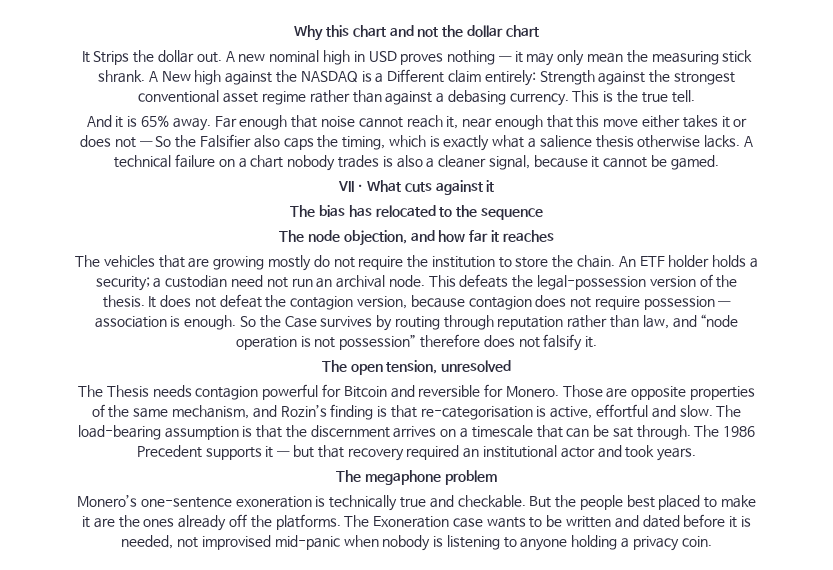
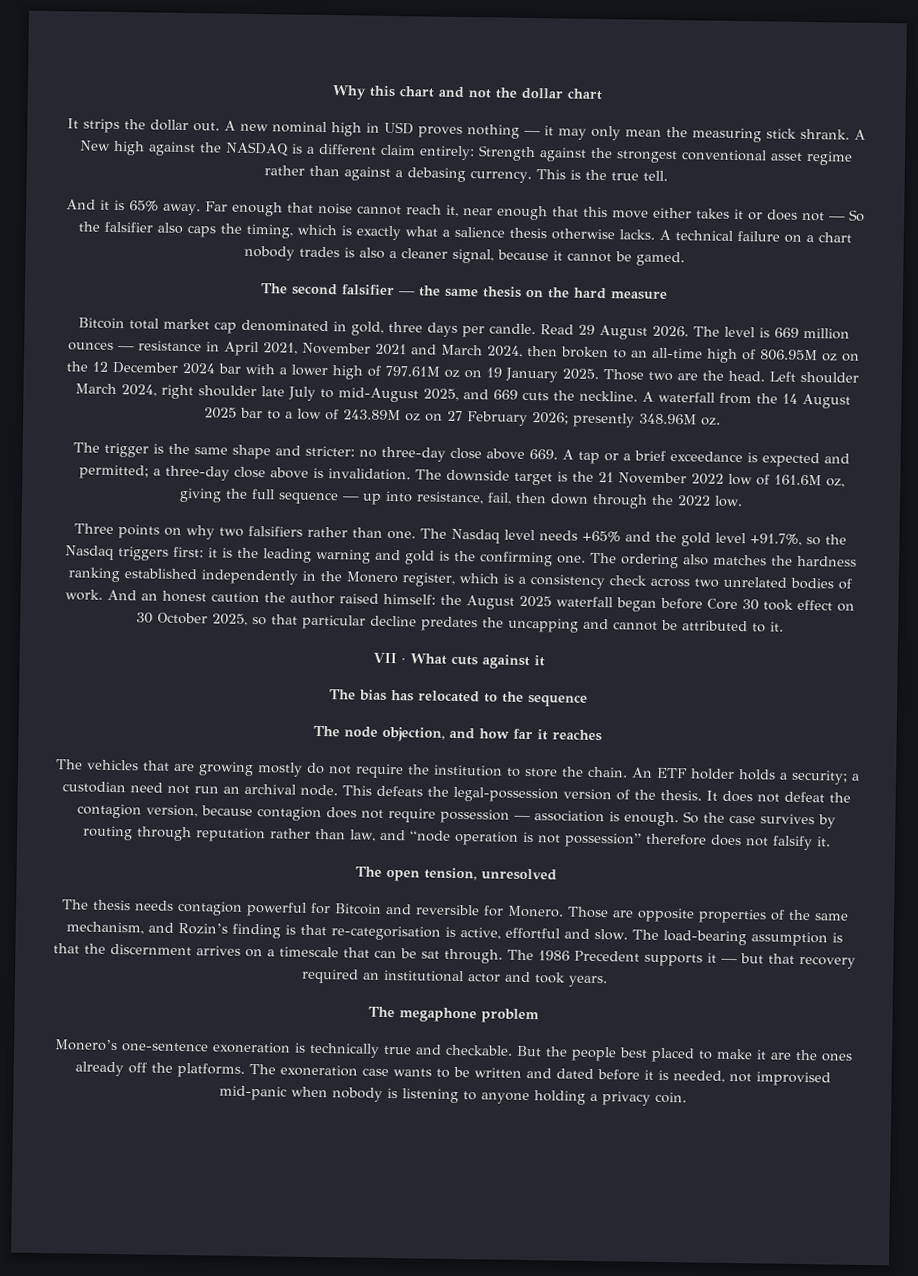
- It Strips the dollar out.
+ It strips the dollar out.
- A New high against the NASDAQ is a Different claim entirely: Strength against the strongest conventional asset regime rather than against a debasing currency.
+ A New high against the NASDAQ is a different claim entirely: Strength against the strongest conventional asset regime rather than against a debasing currency.
- Far enough that noise cannot reach it, near enough that this move either takes it or does not — So the Falsifier also caps the timing, which is exactly what a salience thesis otherwise lacks.
+ Far enough that noise cannot reach it, near enough that this move either takes it or does not — So the falsifier also caps the timing, which is exactly what a salience thesis otherwise lacks.
+ The second falsifier — the same thesis on the hard measure
+ Bitcoin total market cap denominated in gold, three days per candle. Read 29 August 2026. The level is 669 million ounces — resistance in April 2021, November 2021 and March 2024, then broken to an all-time high of 806.95M oz on the 12 December 2024 bar with a lower high of 797.61M oz on 19 January 2025. Those two are the head. Left shoulder March 2024, right shoulder late July to mid-August 2025, and 669 cuts the neckline. A waterfall from the 14 August 2025 bar to a low of 243.89M oz on 27 February 2026; presently 348.96M oz.
+ The trigger is the same shape and stricter: no three-day close above 669. A tap or a brief exceedance is expected and permitted; a three-day close above is invalidation. The downside target is the 21 November 2022 low of 161.6M oz, giving the full sequence — up into resistance, fail, then down through the 2022 low.
+ Three points on why two falsifiers rather than one. The Nasdaq level needs +65% and the gold level +91.7%, so the Nasdaq triggers first: it is the leading warning and gold is the confirming one. The ordering also matches the hardness ranking established independently in the Monero register, which is a consistency check across two unrelated bodies of work. And an honest caution the author raised himself: the August 2025 waterfall began before Core 30 took effect on 30 October 2025, so that particular decline predates the uncapping and cannot be attributed to it.
- So the Case survives by routing through reputation rather than law, and “node operation is not possession” therefore does not falsify it.
+ So the case survives by routing through reputation rather than law, and “node operation is not possession” therefore does not falsify it.
- The Thesis needs contagion powerful for Bitcoin and reversible for Monero.
+ The thesis needs contagion powerful for Bitcoin and reversible for Monero.
- The Exoneration case wants to be written and dated before it is needed, not improvised mid-panic when nobody is listening to anyone holding a privacy coin.
+ The exoneration case wants to be written and dated before it is needed, not improvised mid-panic when nobody is listening to anyone holding a privacy coin.

